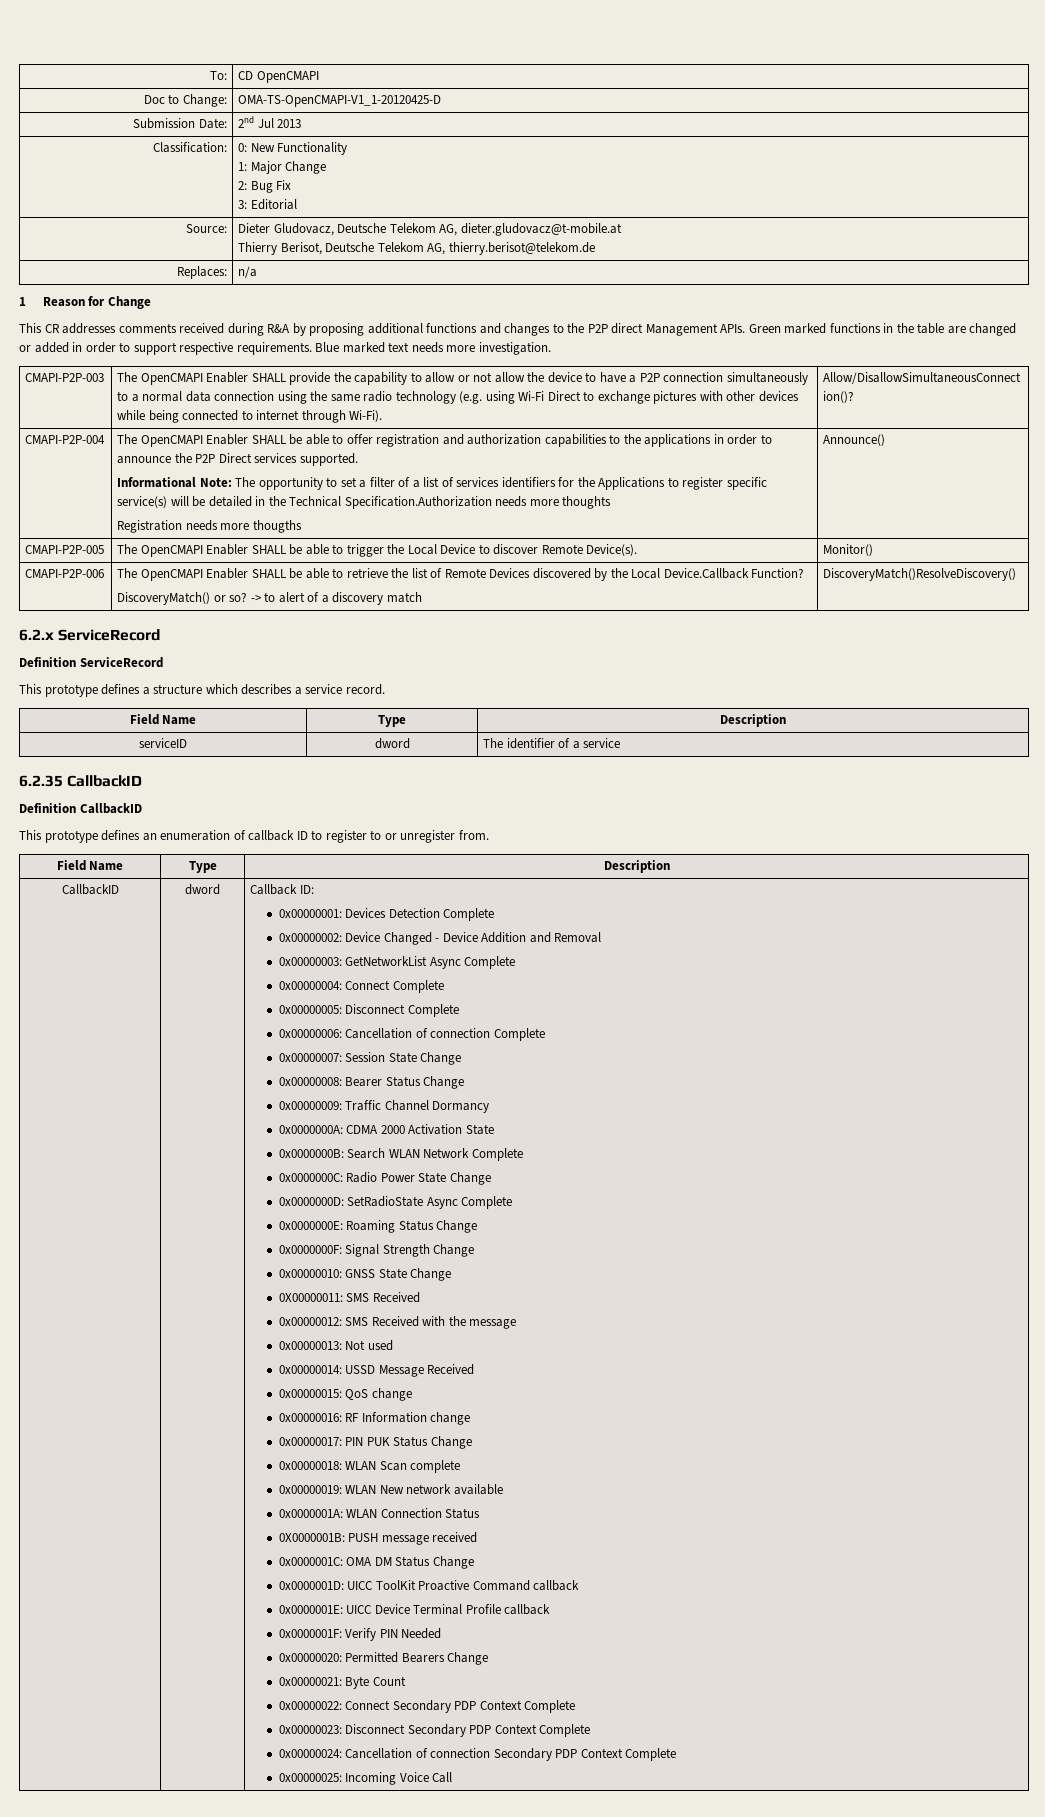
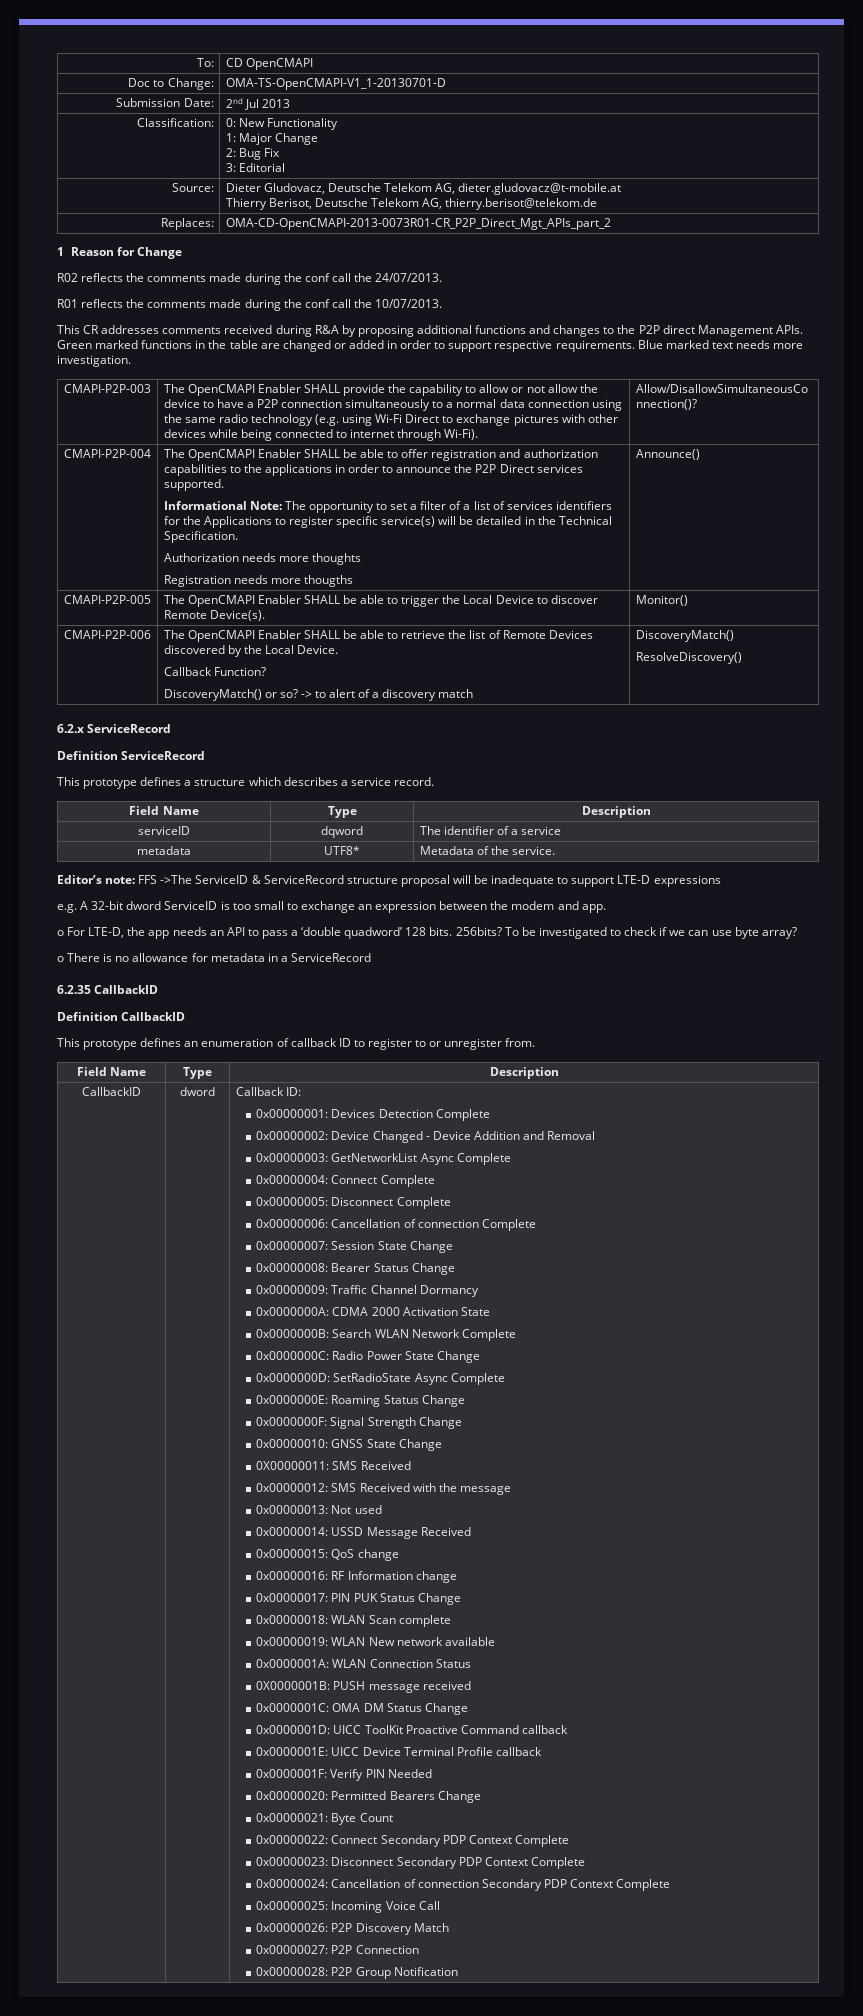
- Doc to Change: | OMA-TS-OpenCMAPI-V1_1-20120425-D
+ Doc to Change: | OMA-TS-OpenCMAPI-V1_1-20130701-D
- Replaces: | n/a
+ Replaces: | OMA-CD-OpenCMAPI-2013-0073R01-CR_P2P_Direct_Mgt_APIs_part_2
+ R02 reflects the comments made during the conf call the 24/07/2013.
+ R01 reflects the comments made during the conf call the 10/07/2013.
- Informational Note: The opportunity to set a filter of a list of services identifiers for the Applications to register specific service(s) will be detailed in the Technical Specification.Authorization needs more thoughts
+ Informational Note: The opportunity to set a filter of a list of services identifiers for the Applications to register specific service(s) will be detailed in the Technical Specification.
+ Authorization needs more thoughts
- CMAPI-P2P-006 | The OpenCMAPI Enabler SHALL be able to retrieve the list of Remote Devices discovered by the Local Device.Callback Function?
- DiscoveryMatch() or so? -> to alert of a discovery match | DiscoveryMatch()ResolveDiscovery()
+ CMAPI-P2P-006 | The OpenCMAPI Enabler SHALL be able to retrieve the list of Remote Devices discovered by the Local Device.
+ Callback Function?
+ DiscoveryMatch() or so? -> to alert of a discovery match | DiscoveryMatch()
+ ResolveDiscovery()
- serviceID | dword | The identifier of a service
+ serviceID | dqword | The identifier of a service
+ metadata | UTF8* | Metadata of the service.
+ Editor’s note: FFS ->The ServiceID & ServiceRecord structure proposal will be inadequate to support LTE-D expressions
+ e.g. A 32-bit dword ServiceID is too small to exchange an expression between the modem and app.
+ o For LTE-D, the app needs an API to pass a ‘double quadword’ 128 bits. 256bits? To be investigated to check if we can use byte array?
+ o There is no allowance for metadata in a ServiceRecord
+ 0x00000026: P2P Discovery Match
+ 0x00000027: P2P Connection
+ 0x00000028: P2P Group Notification

